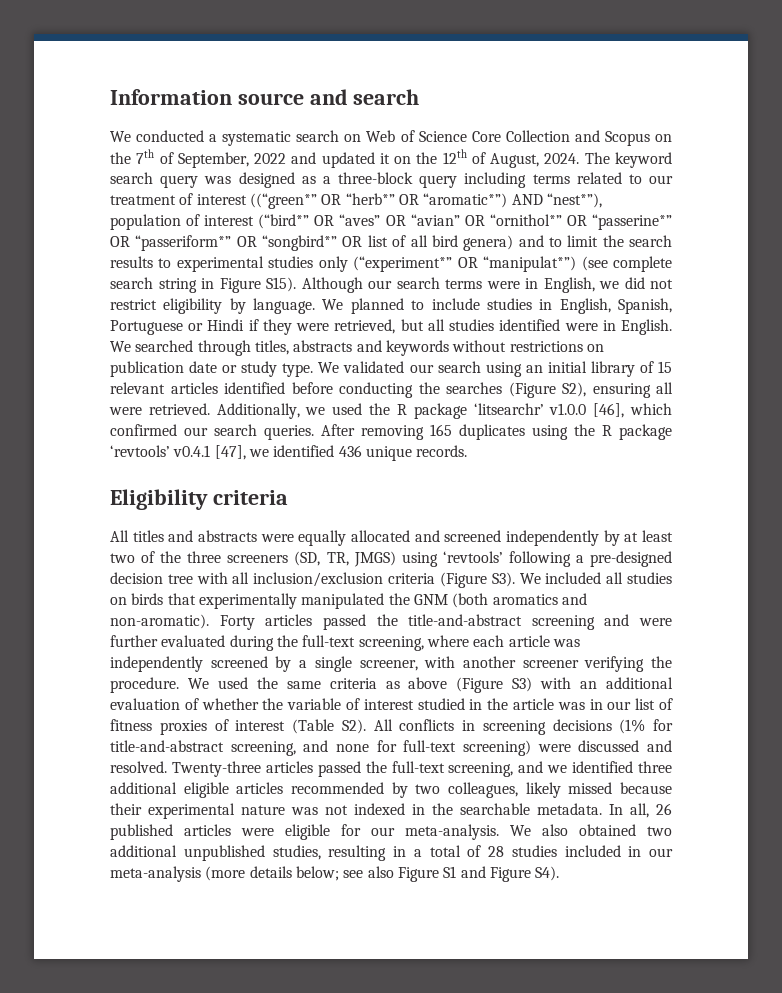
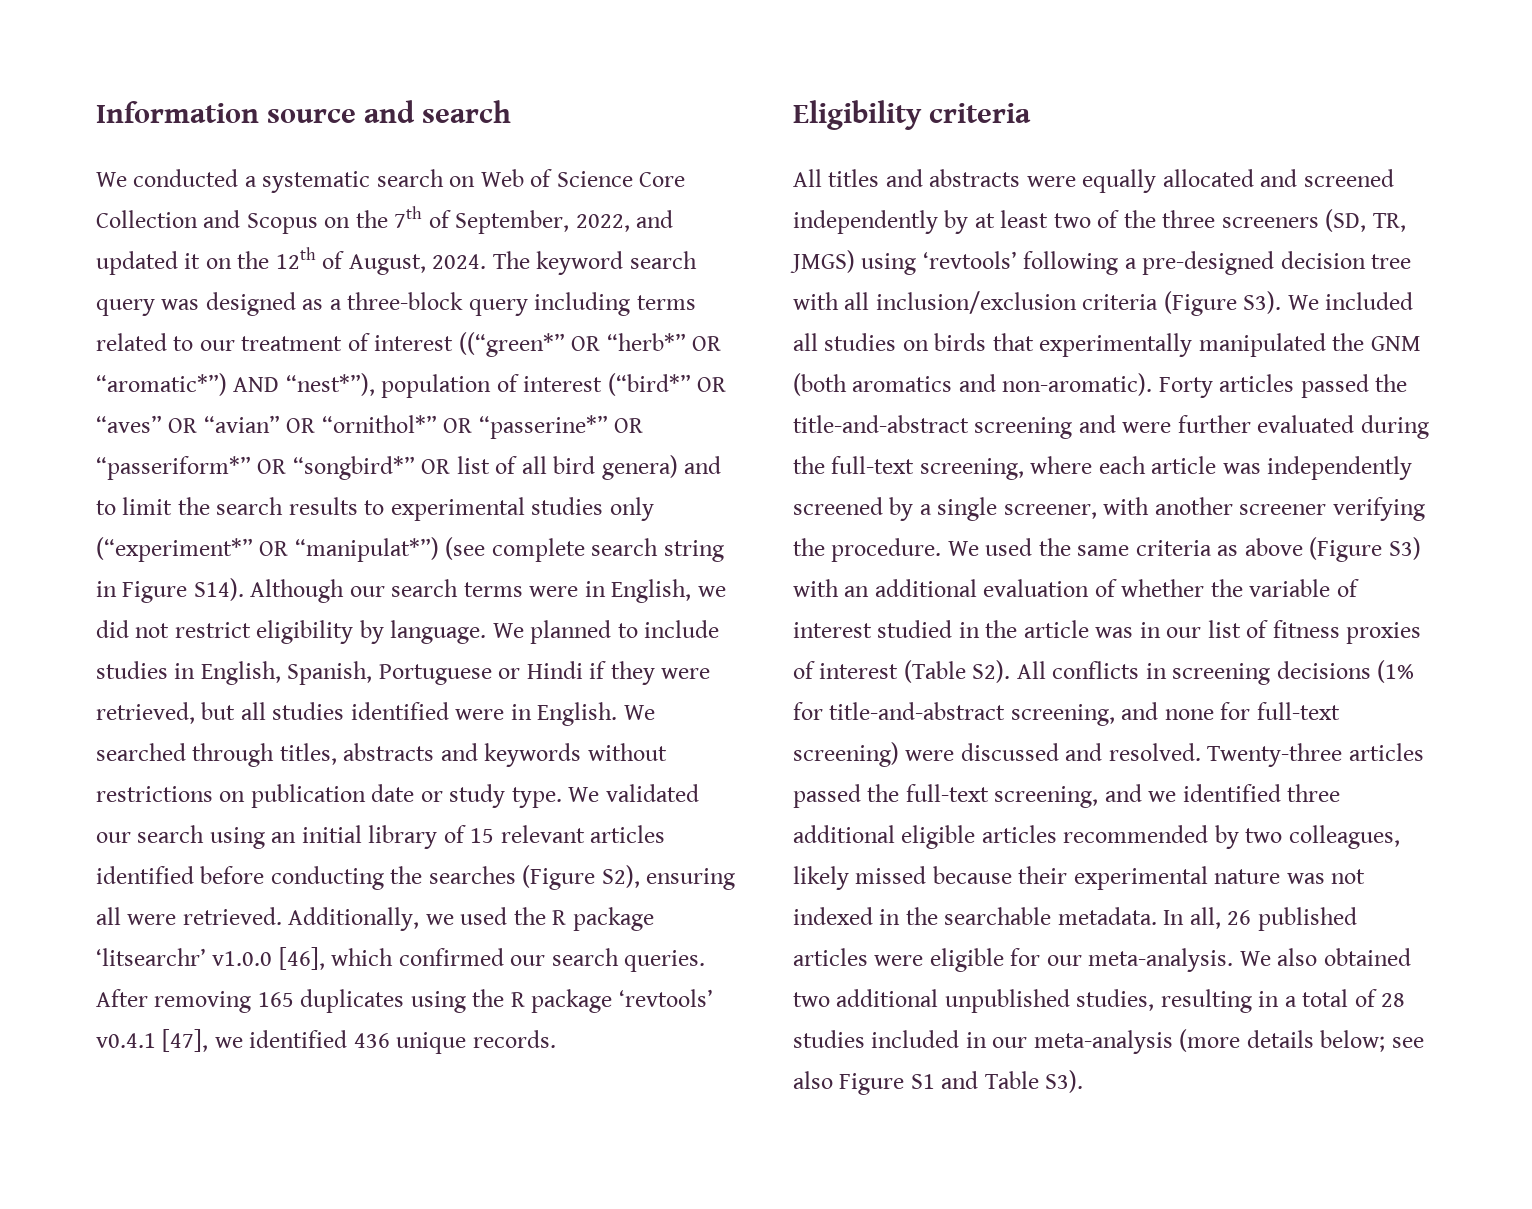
- We conducted a systematic search on Web of Science Core Collection and Scopus on the 7th of September, 2022 and updated it on the 12th of August, 2024.
+ We conducted a systematic search on Web of Science Core Collection and Scopus on the 7th of September, 2022, and updated it on the 12th of August, 2024.
- The keyword search query was designed as a three-block query including terms related to our treatment of interest ((“green*” OR “herb*” OR “aromatic*”) AND “nest*”), population of interest (“bird*” OR “aves” OR “avian” OR “ornithol*” OR “passerine*” OR “passeriform*” OR “songbird*” OR list of all bird genera) and to limit the search results to experimental studies only (“experiment*” OR “manipulat*”) (see complete search string in Figure S15).
+ The keyword search query was designed as a three-block query including terms related to our treatment of interest ((“green*” OR “herb*” OR “aromatic*”) AND “nest*”), population of interest (“bird*” OR “aves” OR “avian” OR “ornithol*” OR “passerine*” OR “passeriform*” OR “songbird*” OR list of all bird genera) and to limit the search results to experimental studies only (“experiment*” OR “manipulat*”) (see complete search string in Figure S14).
- We also obtained two additional unpublished studies, resulting in a total of 28 studies included in our meta-analysis (more details below; see also Figure S1 and Figure S4).
+ We also obtained two additional unpublished studies, resulting in a total of 28 studies included in our meta-analysis (more details below; see also Figure S1 and Table S3).

